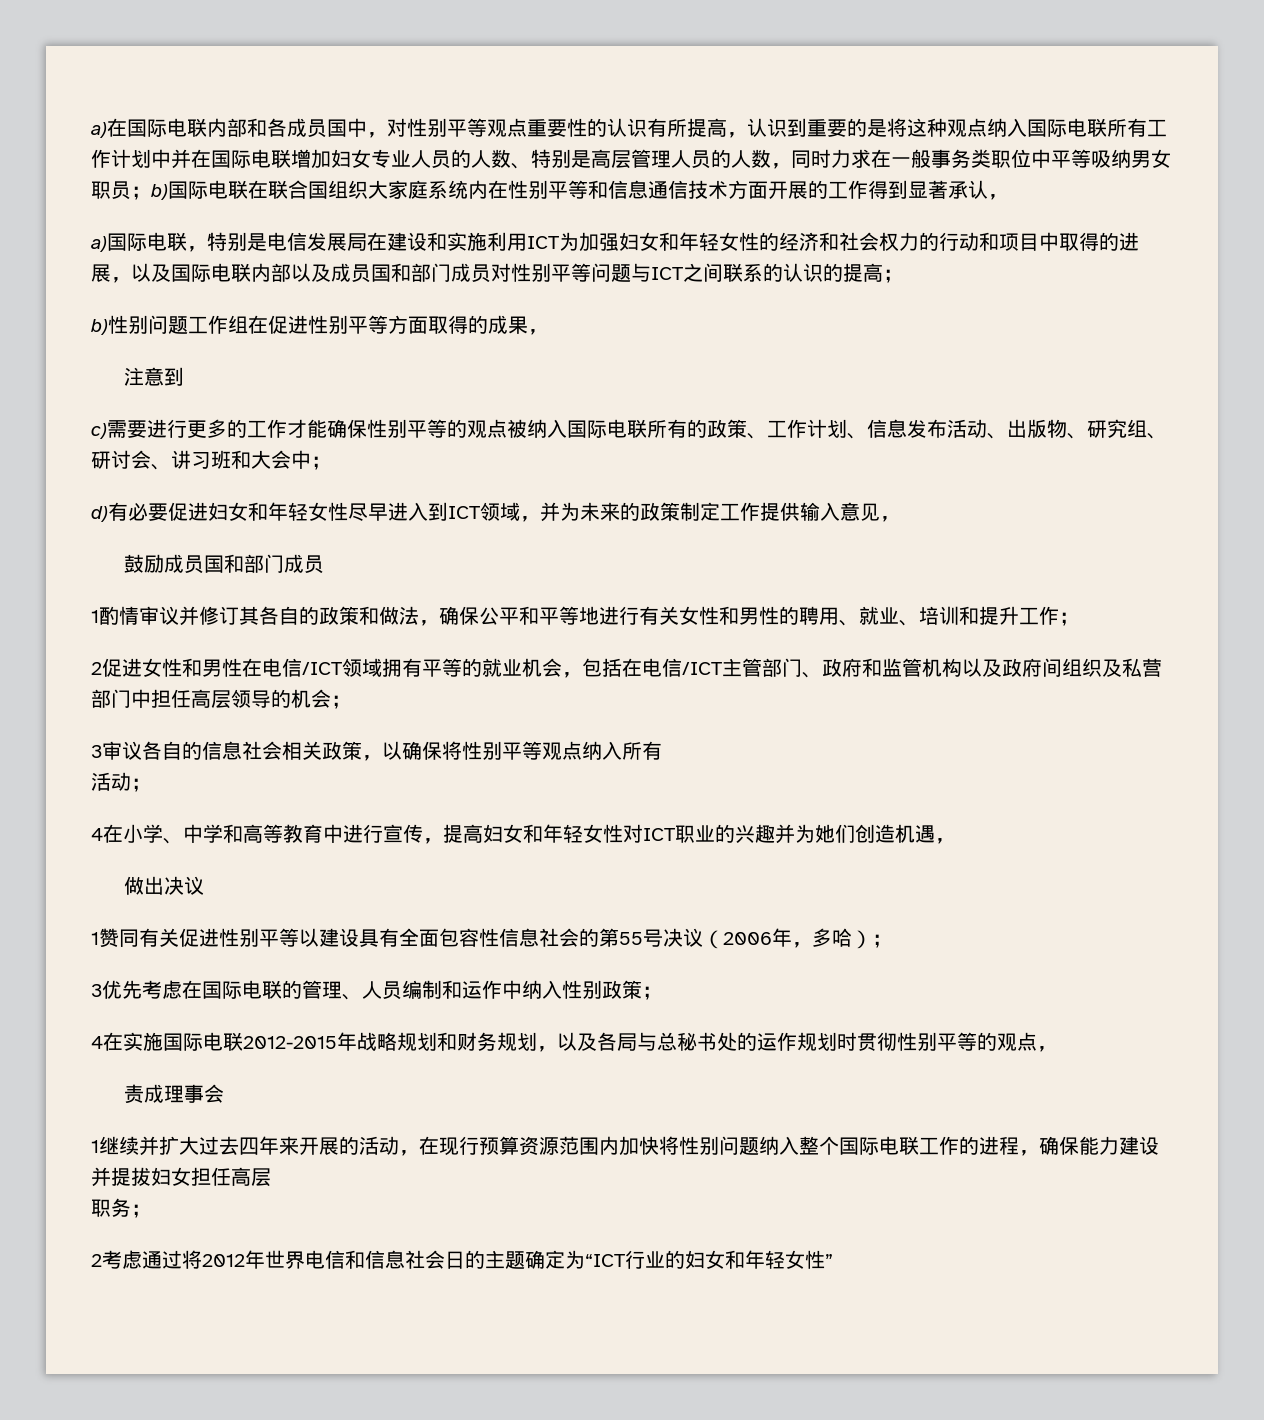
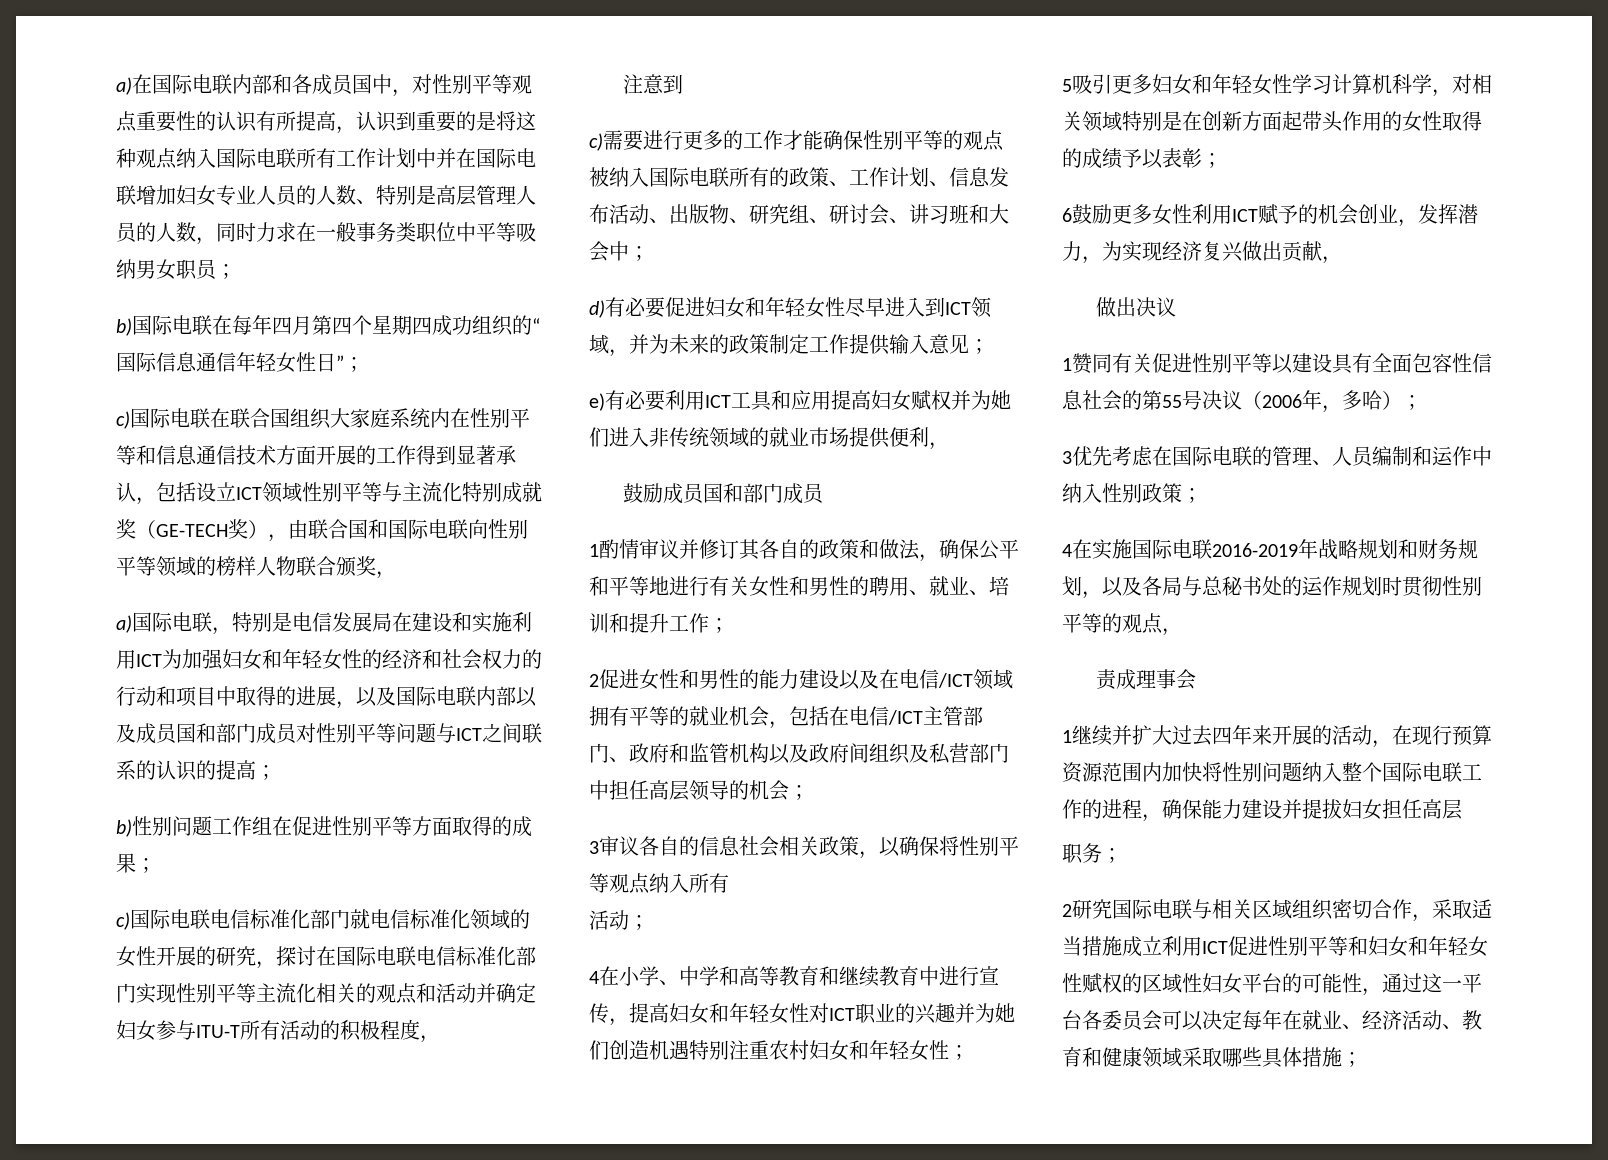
- a)在国际电联内部和各成员国中，对性别平等观点重要性的认识有所提高，认识到重要的是将这种观点纳入国际电联所有工作计划中并在国际电联增加妇女专业人员的人数、特别是高层管理人员的人数，同时力求在一般事务类职位中平等吸纳男女职员；b)国际电联在联合国组织大家庭系统内在性别平等和信息通信技术方面开展的工作得到显著承认，
+ a)在国际电联内部和各成员国中，对性别平等观点重要性的认识有所提高，认识到重要的是将这种观点纳入国际电联所有工作计划中并在国际电联增加妇女专业人员的人数、特别是高层管理人员的人数，同时力求在一般事务类职位中平等吸纳男女职员；
+ b)国际电联在每年四月第四个星期四成功组织的“国际信息通信年轻女性日”；
+ c)国际电联在联合国组织大家庭系统内在性别平等和信息通信技术方面开展的工作得到显著承认，包括设立ICT领域性别平等与主流化特别成就奖（GE-TECH奖），由联合国和国际电联向性别平等领域的榜样人物联合颁奖，
- b)性别问题工作组在促进性别平等方面取得的成果，
+ b)性别问题工作组在促进性别平等方面取得的成果；
+ c)国际电联电信标准化部门就电信标准化领域的女性开展的研究，探讨在国际电联电信标准化部门实现性别平等主流化相关的观点和活动并确定妇女参与ITU-T所有活动的积极程度，
- d)有必要促进妇女和年轻女性尽早进入到ICT领域，并为未来的政策制定工作提供输入意见，
+ d)有必要促进妇女和年轻女性尽早进入到ICT领域，并为未来的政策制定工作提供输入意见；
+ e)有必要利用ICT工具和应用提高妇女赋权并为她们进入非传统领域的就业市场提供便利，
- 2促进女性和男性在电信/ICT领域拥有平等的就业机会，包括在电信/ICT主管部门、政府和监管机构以及政府间组织及私营部门中担任高层领导的机会；
+ 2促进女性和男性的能力建设以及在电信/ICT领域拥有平等的就业机会，包括在电信/ICT主管部门、政府和监管机构以及政府间组织及私营部门中担任高层领导的机会；
- 4在小学、中学和高等教育中进行宣传，提高妇女和年轻女性对ICT职业的兴趣并为她们创造机遇，
+ 4在小学、中学和高等教育和继续教育中进行宣传，提高妇女和年轻女性对ICT职业的兴趣并为她们创造机遇特别注重农村妇女和年轻女性；
+ 5吸引更多妇女和年轻女性学习计算机科学，对相关领域特别是在创新方面起带头作用的女性取得的成绩予以表彰；
+ 6鼓励更多女性利用ICT赋予的机会创业，发挥潜力，为实现经济复兴做出贡献，
- 4在实施国际电联2012-2015年战略规划和财务规划，以及各局与总秘书处的运作规划时贯彻性别平等的观点，
+ 4在实施国际电联2016-2019年战略规划和财务规划，以及各局与总秘书处的运作规划时贯彻性别平等的观点，
- 2考虑通过将2012年世界电信和信息社会日的主题确定为“ICT行业的妇女和年轻女性”
+ 2研究国际电联与相关区域组织密切合作，采取适当措施成立利用ICT促进性别平等和妇女和年轻女性赋权的区域性妇女平台的可能性，通过这一平台各委员会可以决定每年在就业、经济活动、教育和健康领域采取哪些具体措施；

